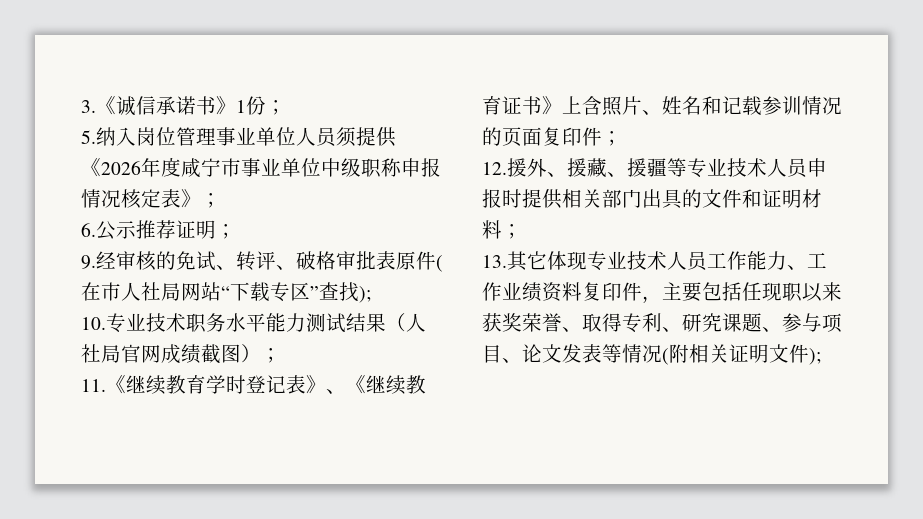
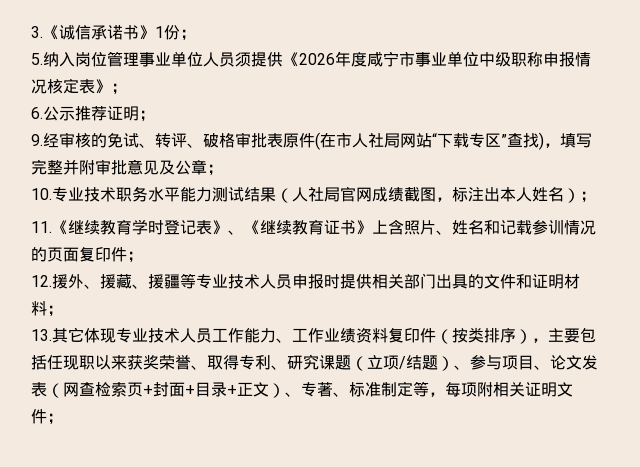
- 9.经审核的免试、转评、破格审批表原件(在市人社局网站“下载专区”查找);
+ 9.经审核的免试、转评、破格审批表原件(在市人社局网站“下载专区”查找)，填写完整并附审批意见及公章；
- 10.专业技术职务水平能力测试结果（人社局官网成绩截图）；
+ 10.专业技术职务水平能力测试结果（人社局官网成绩截图，标注出本人姓名）；
- 13.其它体现专业技术人员工作能力、工作业绩资料复印件，主要包括任现职以来获奖荣誉、取得专利、研究课题、参与项目、论文发表等情况(附相关证明文件);
+ 13.其它体现专业技术人员工作能力、工作业绩资料复印件（按类排序），主要包括任现职以来获奖荣誉、取得专利、研究课题（立项/结题）、参与项目、论文发表（网查检索页+封面+目录+正文）、专著、标准制定等，每项附相关证明文件；

